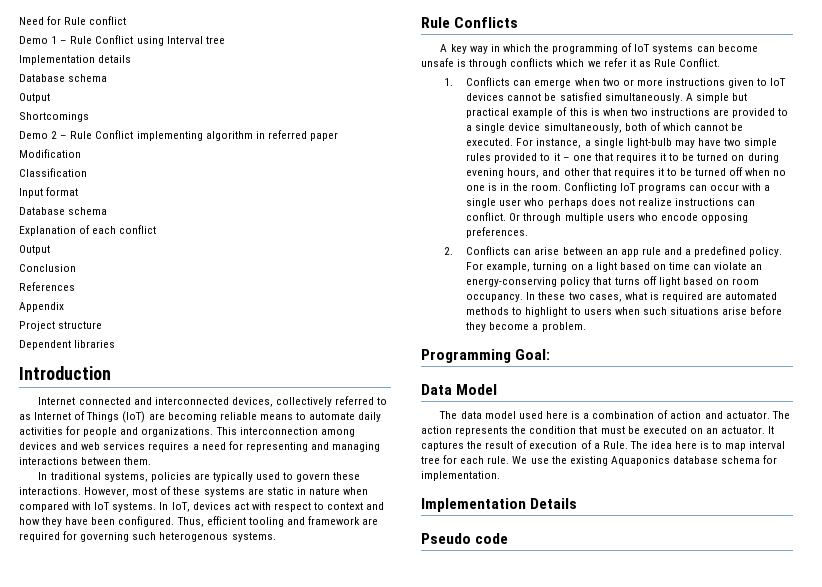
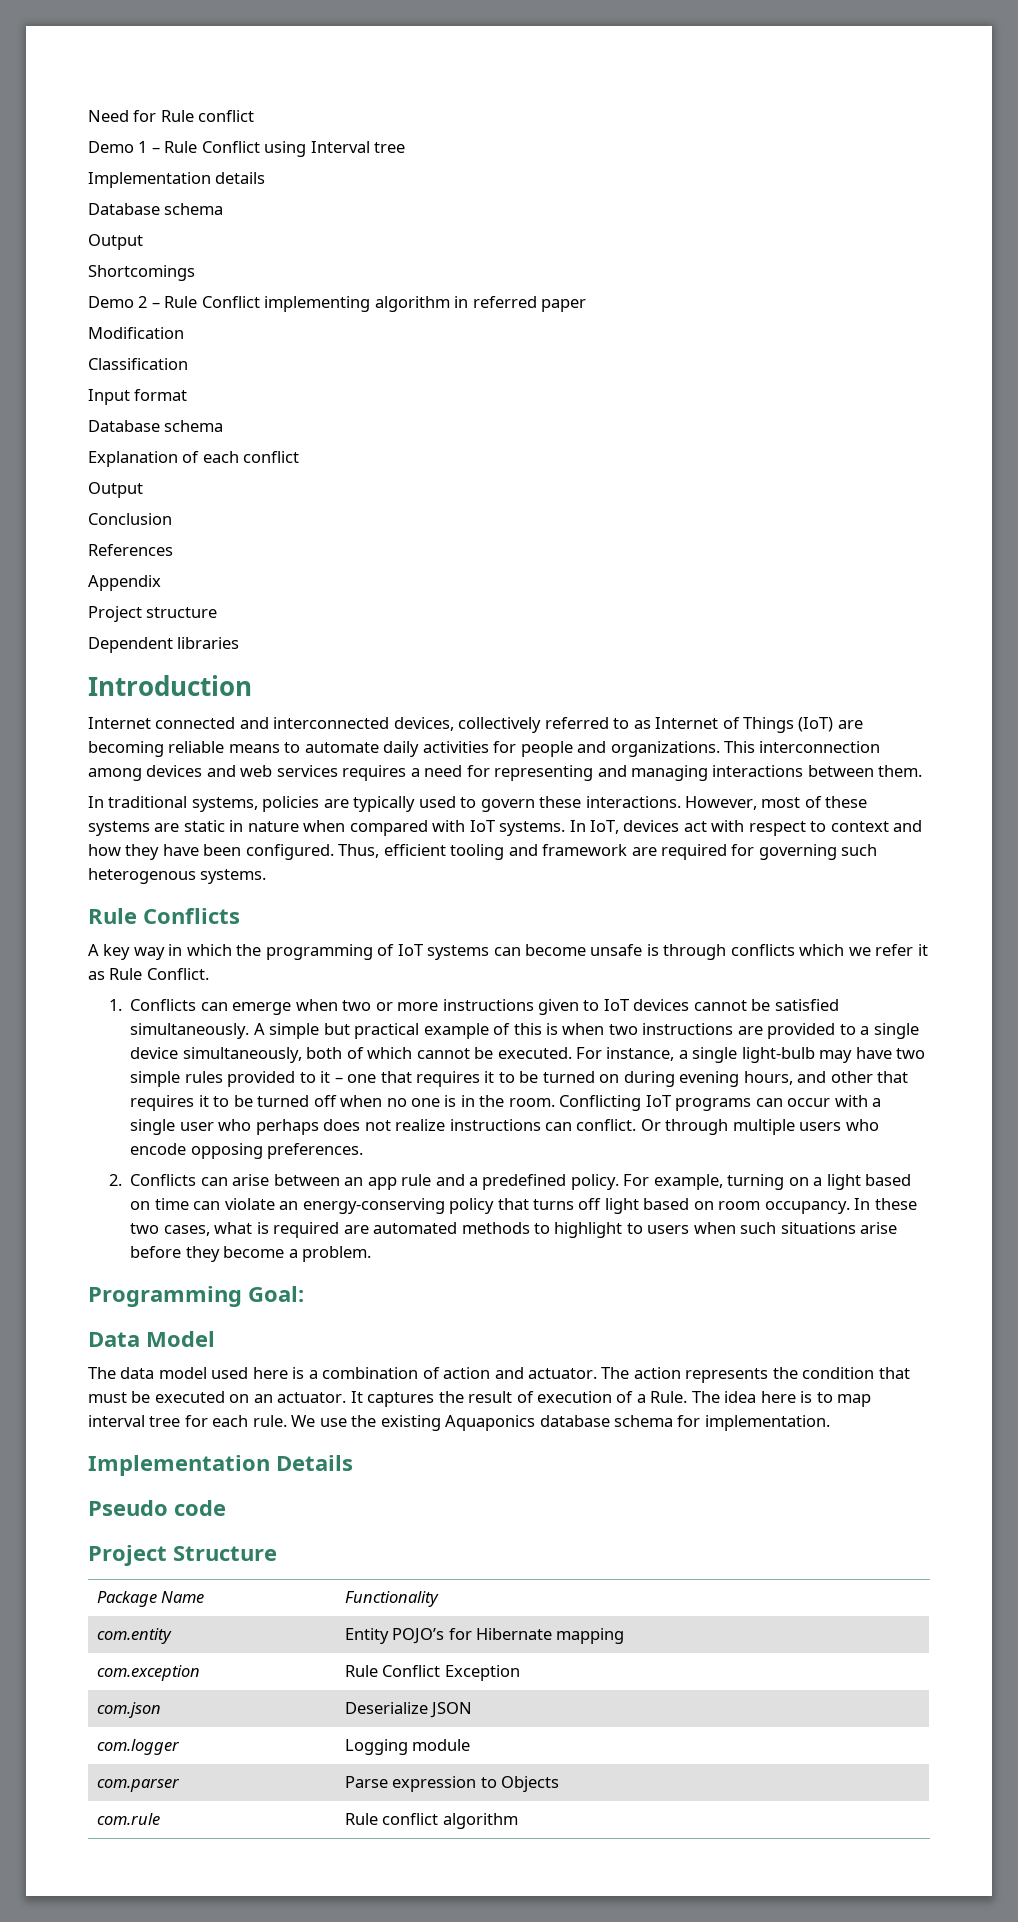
+ Project Structure
+ Package Name | Functionality
+ com.entity | Entity POJO’s for Hibernate mapping
+ com.exception | Rule Conflict Exception
+ com.json | Deserialize JSON
+ com.logger | Logging module
+ com.parser | Parse expression to Objects
+ com.rule | Rule conflict algorithm

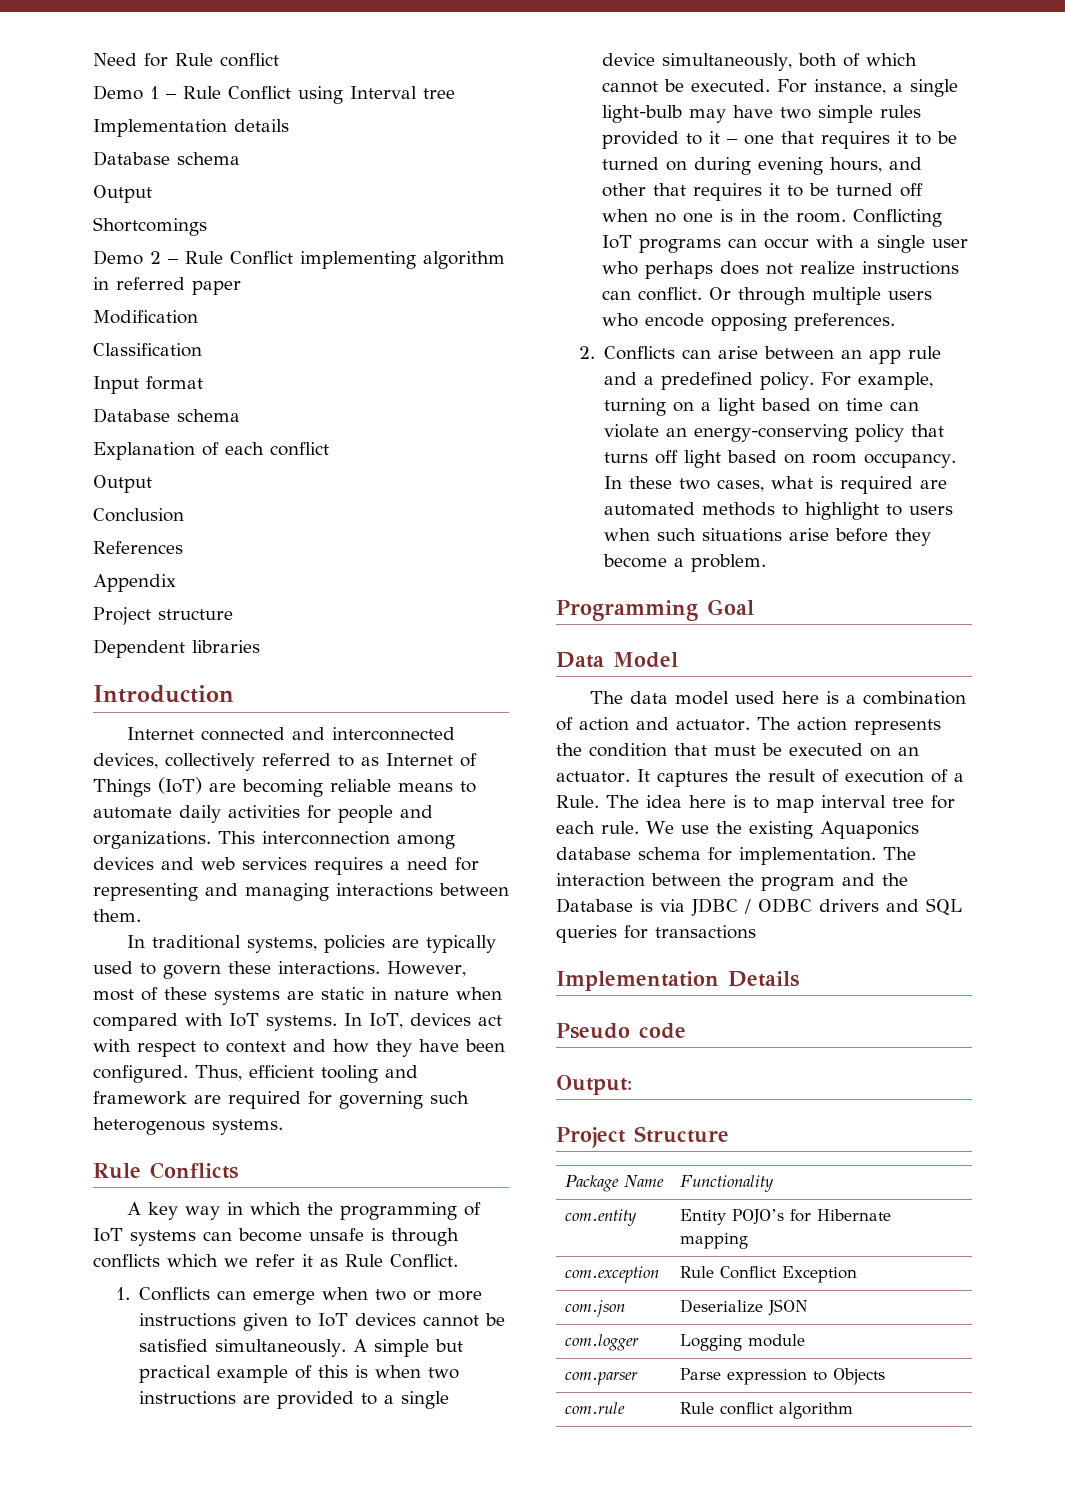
- Programming Goal:
+ Programming Goal
+ The interaction between the program and the Database is via JDBC / ODBC drivers and SQL queries for transactions
+ Output:

